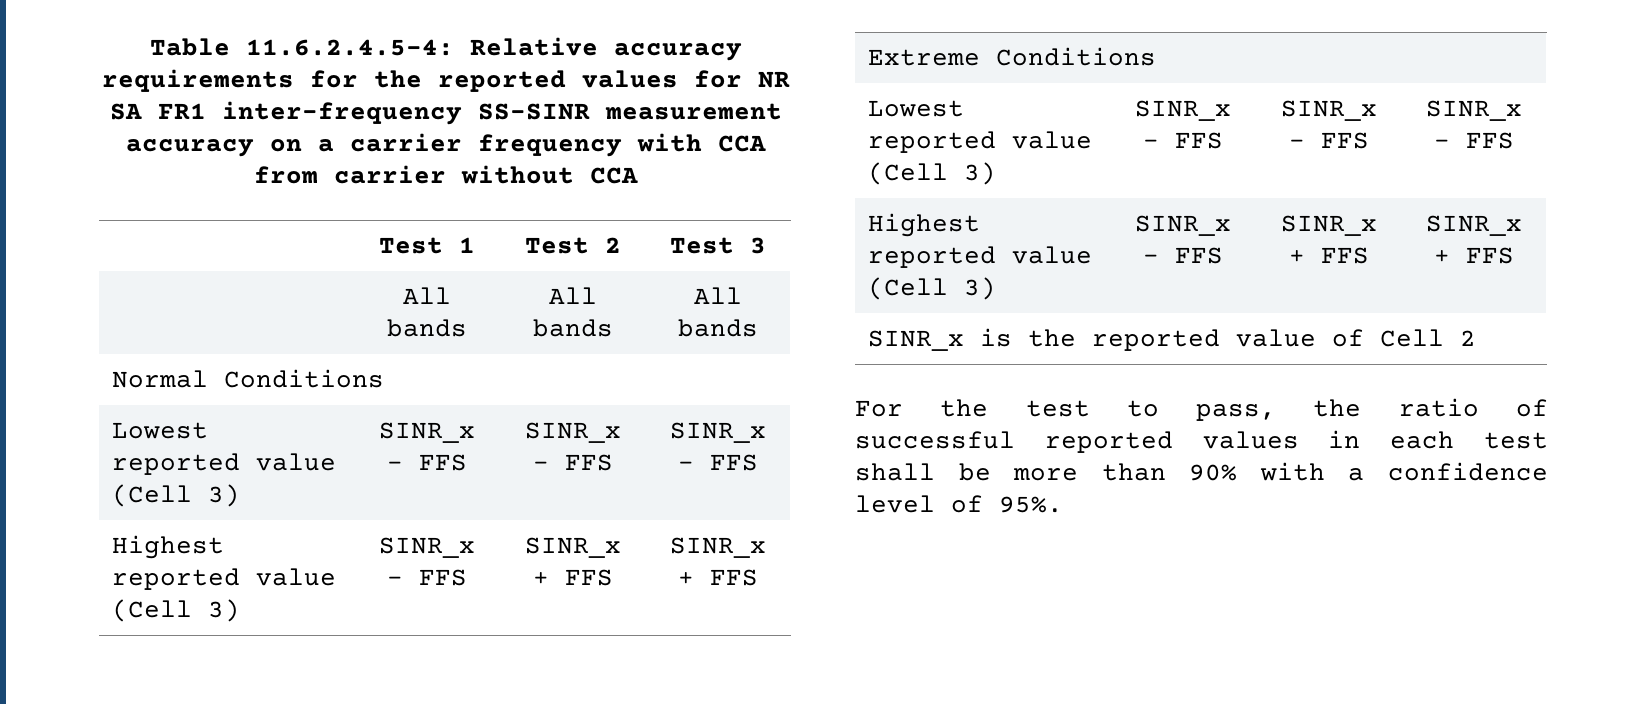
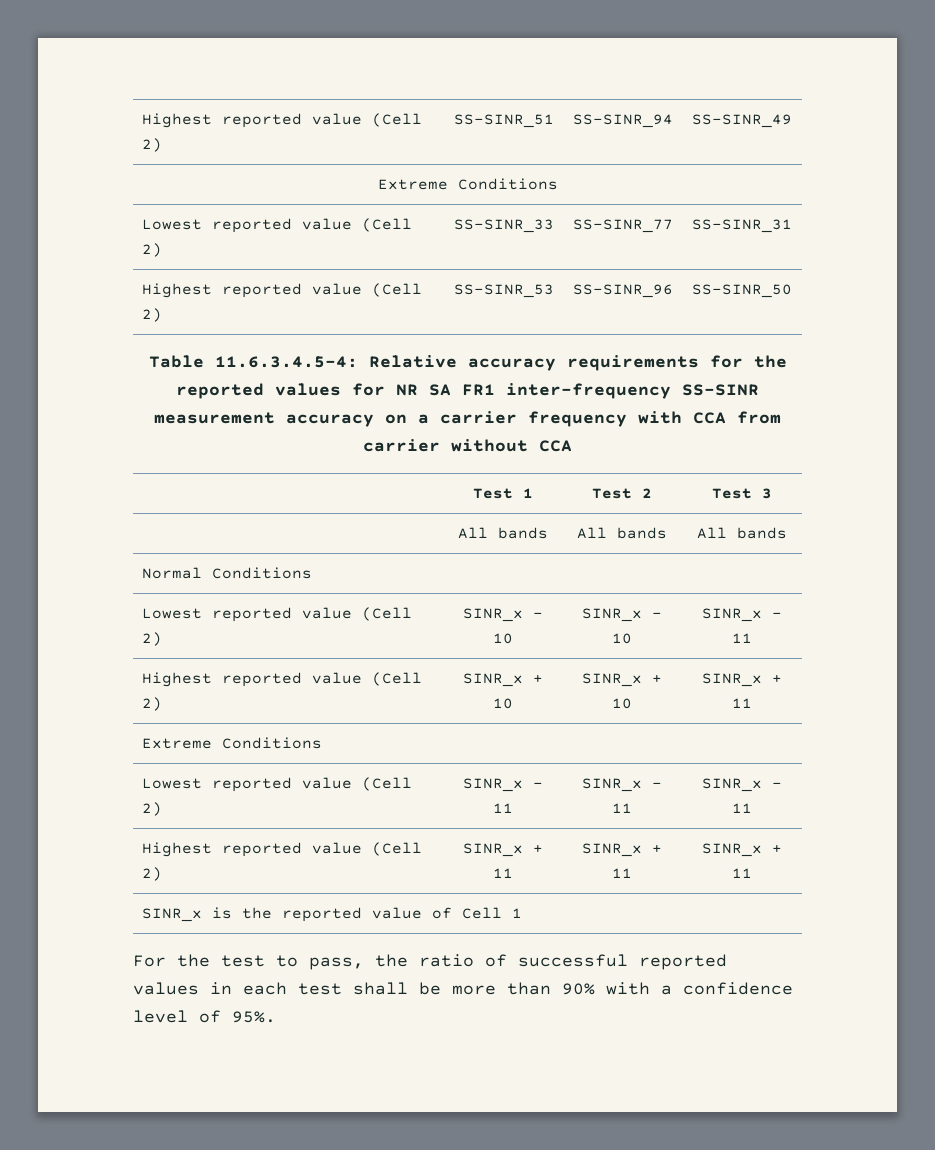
- Table 11.6.2.4.5-4: Relative accuracy requirements for the reported values for NR SA FR1 inter-frequency SS-SINR measurement accuracy on a carrier frequency with CCA from carrier without CCA
+ Highest reported value (Cell 2) | SS-SINR_51 | SS-SINR_94 | SS-SINR_49
+ Extreme Conditions
+ Lowest reported value (Cell 2) | SS-SINR_33 | SS-SINR_77 | SS-SINR_31
+ Highest reported value (Cell 2) | SS-SINR_53 | SS-SINR_96 | SS-SINR_50
+ Table 11.6.3.4.5-4: Relative accuracy requirements for the reported values for NR SA FR1 inter-frequency SS-SINR measurement accuracy on a carrier frequency with CCA from carrier without CCA
  Normal Conditions
- Lowest reported value (Cell 3) | SINR_x – FFS | SINR_x – FFS | SINR_x – FFS
- Highest reported value (Cell 3) | SINR_x – FFS | SINR_x + FFS | SINR_x + FFS
+ Lowest reported value (Cell 2) | SINR_x - 10 | SINR_x - 10 | SINR_x - 11
+ Highest reported value (Cell 2) | SINR_x + 10 | SINR_x + 10 | SINR_x + 11
  Extreme Conditions
- Lowest reported value (Cell 3) | SINR_x – FFS | SINR_x – FFS | SINR_x – FFS
- Highest reported value (Cell 3) | SINR_x – FFS | SINR_x + FFS | SINR_x + FFS
+ Lowest reported value (Cell 2) | SINR_x - 11 | SINR_x - 11 | SINR_x - 11
+ Highest reported value (Cell 2) | SINR_x + 11 | SINR_x + 11 | SINR_x + 11
- SINR_x is the reported value of Cell 2
+ SINR_x is the reported value of Cell 1

